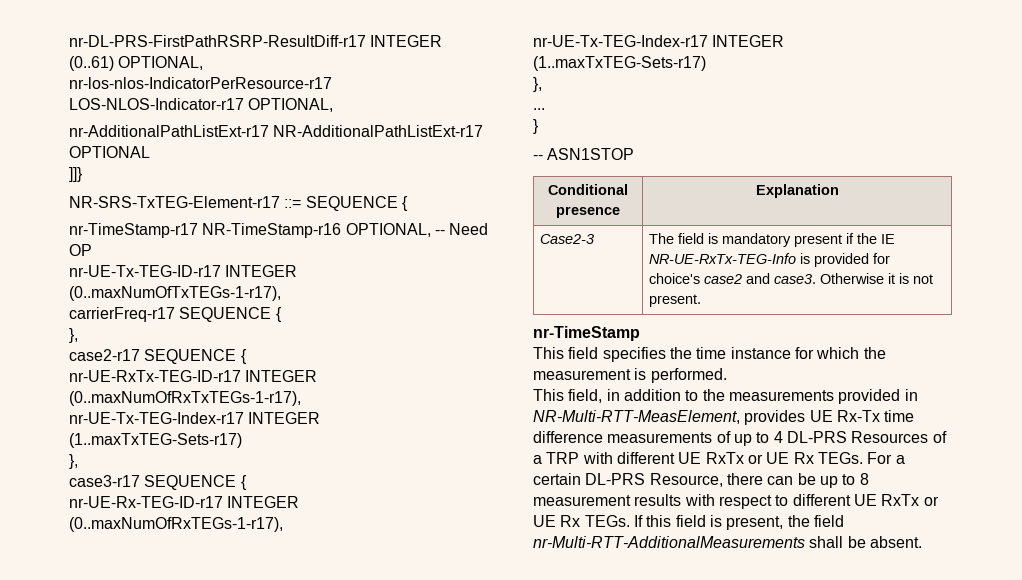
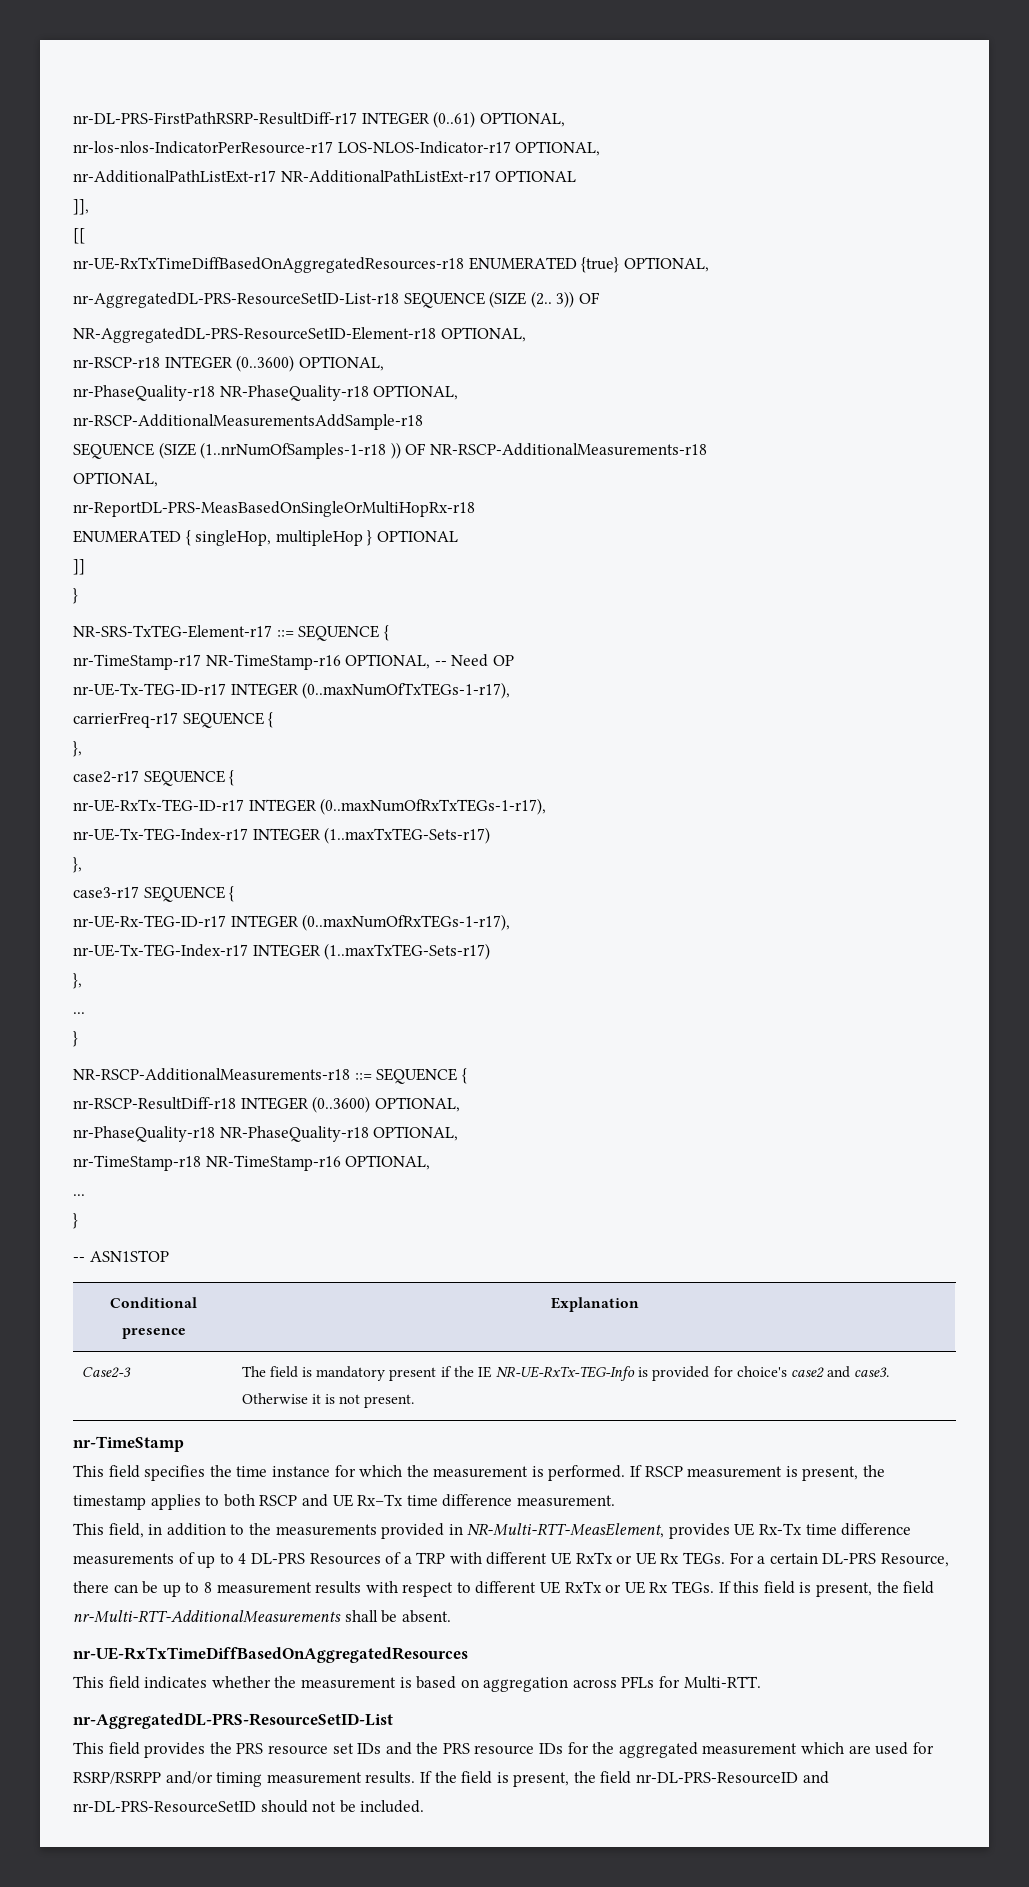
- ]]}
+ ]],
+ [[
+ nr-UE-RxTxTimeDiffBasedOnAggregatedResources-r18 ENUMERATED {true} OPTIONAL,
+ nr-AggregatedDL-PRS-ResourceSetID-List-r18 SEQUENCE (SIZE (2.. 3)) OF
+ NR-AggregatedDL-PRS-ResourceSetID-Element-r18 OPTIONAL,
+ nr-RSCP-r18 INTEGER (0..3600) OPTIONAL,
+ nr-PhaseQuality-r18 NR-PhaseQuality-r18 OPTIONAL,
+ nr-RSCP-AdditionalMeasurementsAddSample-r18
+ SEQUENCE (SIZE (1..nrNumOfSamples-1-r18 )) OF NR-RSCP-AdditionalMeasurements-r18
+ OPTIONAL,
+ nr-ReportDL-PRS-MeasBasedOnSingleOrMultiHopRx-r18
+ ENUMERATED { singleHop, multipleHop } OPTIONAL
+ ]]
+ }
+ NR-RSCP-AdditionalMeasurements-r18 ::= SEQUENCE {
+ nr-RSCP-ResultDiff-r18 INTEGER (0..3600) OPTIONAL,
+ nr-PhaseQuality-r18 NR-PhaseQuality-r18 OPTIONAL,
+ nr-TimeStamp-r18 NR-TimeStamp-r16 OPTIONAL,
+ ...
+ }
+ If RSCP measurement is present, the timestamp applies to both RSCP and UE Rx–Tx time difference measurement.
+ nr-UE-RxTxTimeDiffBasedOnAggregatedResources
+ This field indicates whether the measurement is based on aggregation across PFLs for Multi-RTT.
+ nr-AggregatedDL-PRS-ResourceSetID-List
+ This field provides the PRS resource set IDs and the PRS resource IDs for the aggregated measurement which are used for RSRP/RSRPP and/or timing measurement results. If the field is present, the field nr-DL-PRS-ResourceID and nr-DL-PRS-ResourceSetID should not be included.

